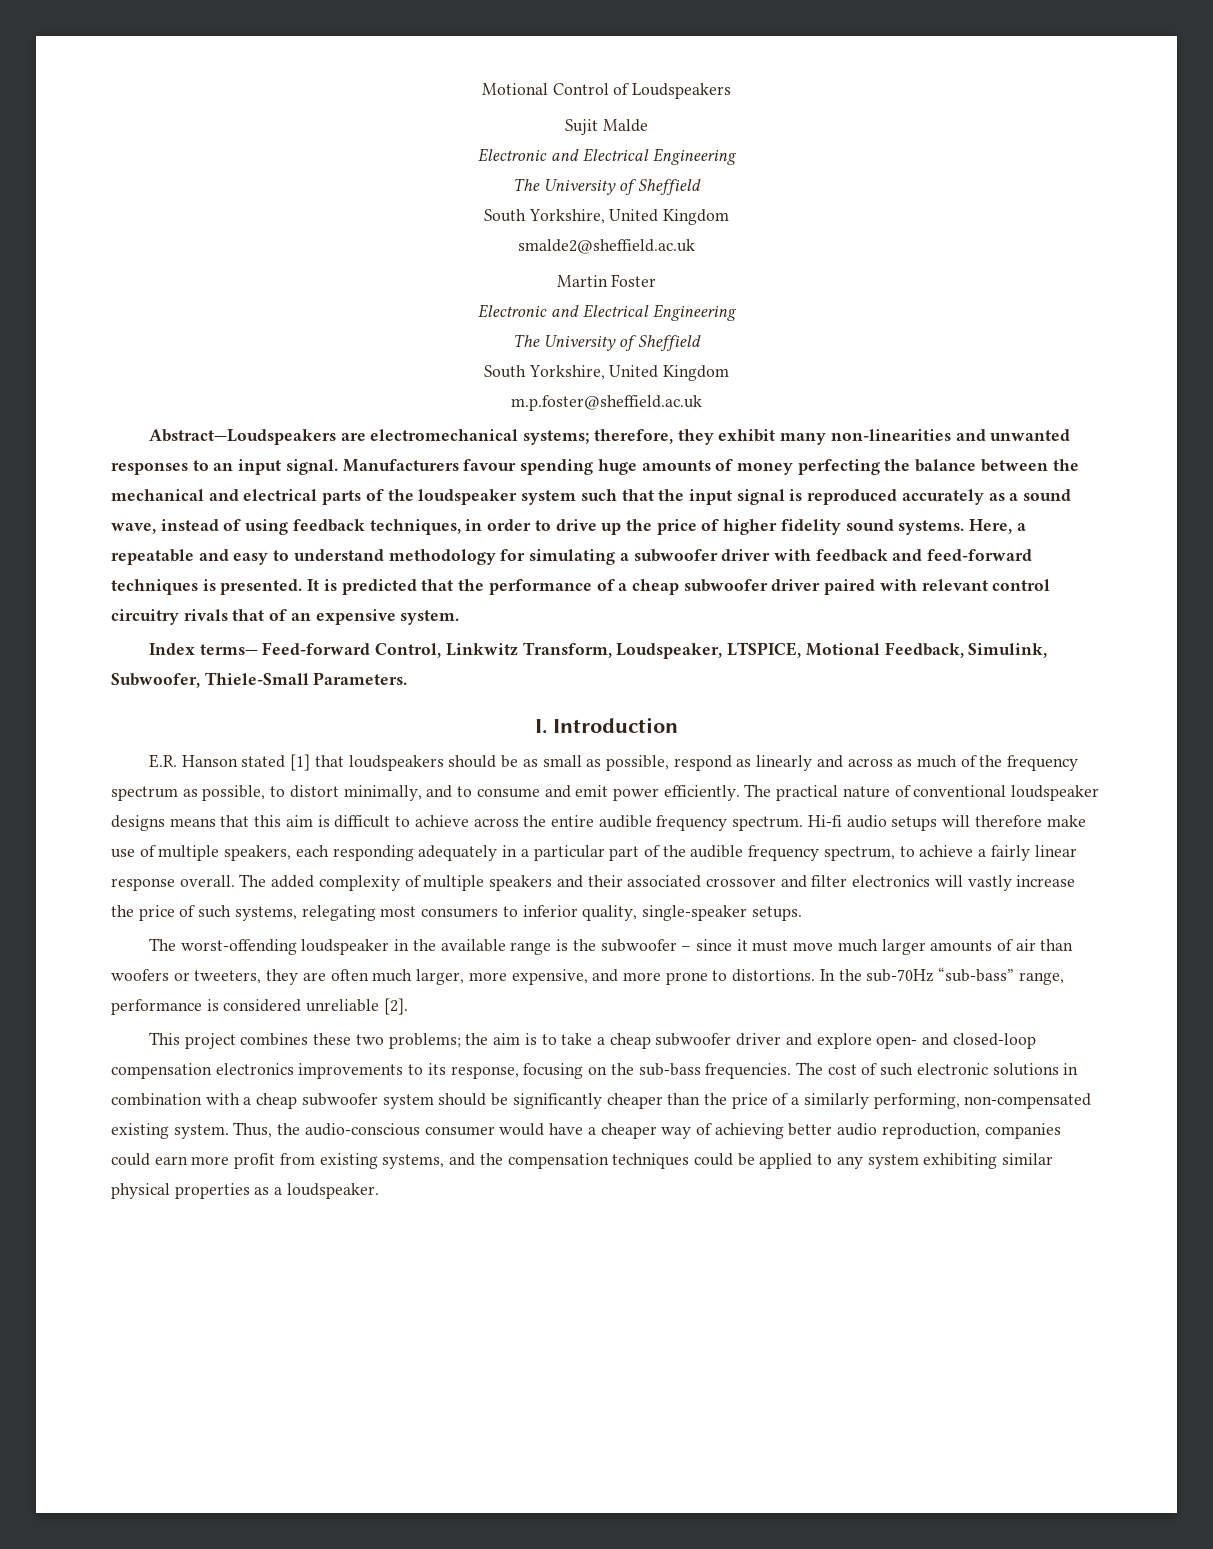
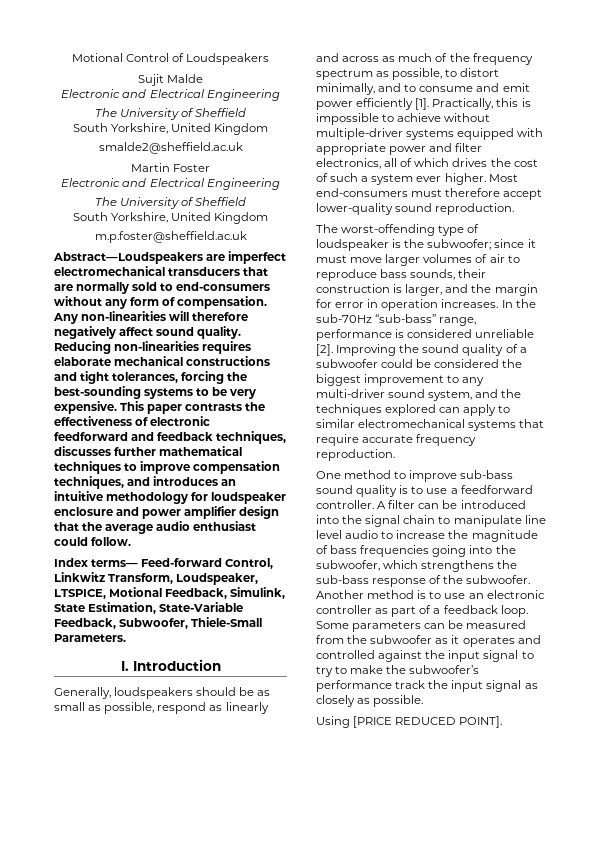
- Abstract—Loudspeakers are electromechanical systems; therefore, they exhibit many non-linearities and unwanted responses to an input signal. Manufacturers favour spending huge amounts of money perfecting the balance between the mechanical and electrical parts of the loudspeaker system such that the input signal is reproduced accurately as a sound wave, instead of using feedback techniques, in order to drive up the price of higher fidelity sound systems. Here, a repeatable and easy to understand methodology for simulating a subwoofer driver with feedback and feed-forward techniques is presented. It is predicted that the performance of a cheap subwoofer driver paired with relevant control circuitry rivals that of an expensive system.
+ Abstract—Loudspeakers are imperfect electromechanical transducers that are normally sold to end-consumers without any form of compensation. Any non-linearities will therefore negatively affect sound quality. Reducing non-linearities requires elaborate mechanical constructions and tight tolerances, forcing the best-sounding systems to be very expensive. This paper contrasts the effectiveness of electronic feedforward and feedback techniques, discusses further mathematical techniques to improve compensation techniques, and introduces an intuitive methodology for loudspeaker enclosure and power amplifier design that the average audio enthusiast could follow.
- Index terms— Feed-forward Control, Linkwitz Transform, Loudspeaker, LTSPICE, Motional Feedback, Simulink, Subwoofer, Thiele-Small Parameters.
+ Index terms— Feed-forward Control, Linkwitz Transform, Loudspeaker, LTSPICE, Motional Feedback, Simulink, State Estimation, State-Variable Feedback, Subwoofer, Thiele-Small Parameters.
- E.R. Hanson stated [1] that loudspeakers should be as small as possible, respond as linearly and across as much of the frequency spectrum as possible, to distort minimally, and to consume and emit power efficiently. The practical nature of conventional loudspeaker designs means that this aim is difficult to achieve across the entire audible frequency spectrum. Hi-fi audio setups will therefore make use of multiple speakers, each responding adequately in a particular part of the audible frequency spectrum, to achieve a fairly linear response overall. The added complexity of multiple speakers and their associated crossover and filter electronics will vastly increase the price of such systems, relegating most consumers to inferior quality, single-speaker setups.
- The worst-offending loudspeaker in the available range is the subwoofer – since it must move much larger amounts of air than woofers or tweeters, they are often much larger, more expensive, and more prone to distortions.
+ Generally, loudspeakers should be as small as possible, respond as linearly and across as much of the frequency spectrum as possible, to distort minimally, and to consume and emit power efficiently [1]. Practically, this is impossible to achieve without multiple-driver systems equipped with appropriate power and filter electronics, all of which drives the cost of such a system ever higher. Most end-consumers must therefore accept lower-quality sound reproduction.
+ The worst-offending type of loudspeaker is the subwoofer; since it must move larger volumes of air to reproduce bass sounds, their construction is larger, and the margin for error in operation increases.
- In the sub-70Hz “sub-bass” range, performance is considered unreliable [2].
- This project combines these two problems; the aim is to take a cheap subwoofer driver and explore open- and closed-loop compensation electronics improvements to its response, focusing on the sub-bass frequencies. The cost of such electronic solutions in combination with a cheap subwoofer system should be significantly cheaper than the price of a similarly performing, non-compensated existing system. Thus, the audio-conscious consumer would have a cheaper way of achieving better audio reproduction, companies could earn more profit from existing systems, and the compensation techniques could be applied to any system exhibiting similar physical properties as a loudspeaker.
+ In the sub-70Hz “sub-bass” range, performance is considered unreliable [2]. Improving the sound quality of a subwoofer could be considered the biggest improvement to any multi-driver sound system, and the techniques explored can apply to similar electromechanical systems that require accurate frequency reproduction.
+ One method to improve sub-bass sound quality is to use a feedforward controller. A filter can be introduced into the signal chain to manipulate line level audio to increase the magnitude of bass frequencies going into the subwoofer, which strengthens the sub-bass response of the subwoofer. Another method is to use an electronic controller as part of a feedback loop. Some parameters can be measured from the subwoofer as it operates and controlled against the input signal to try to make the subwoofer’s performance track the input signal as closely as possible.
+ Using [PRICE REDUCED POINT].

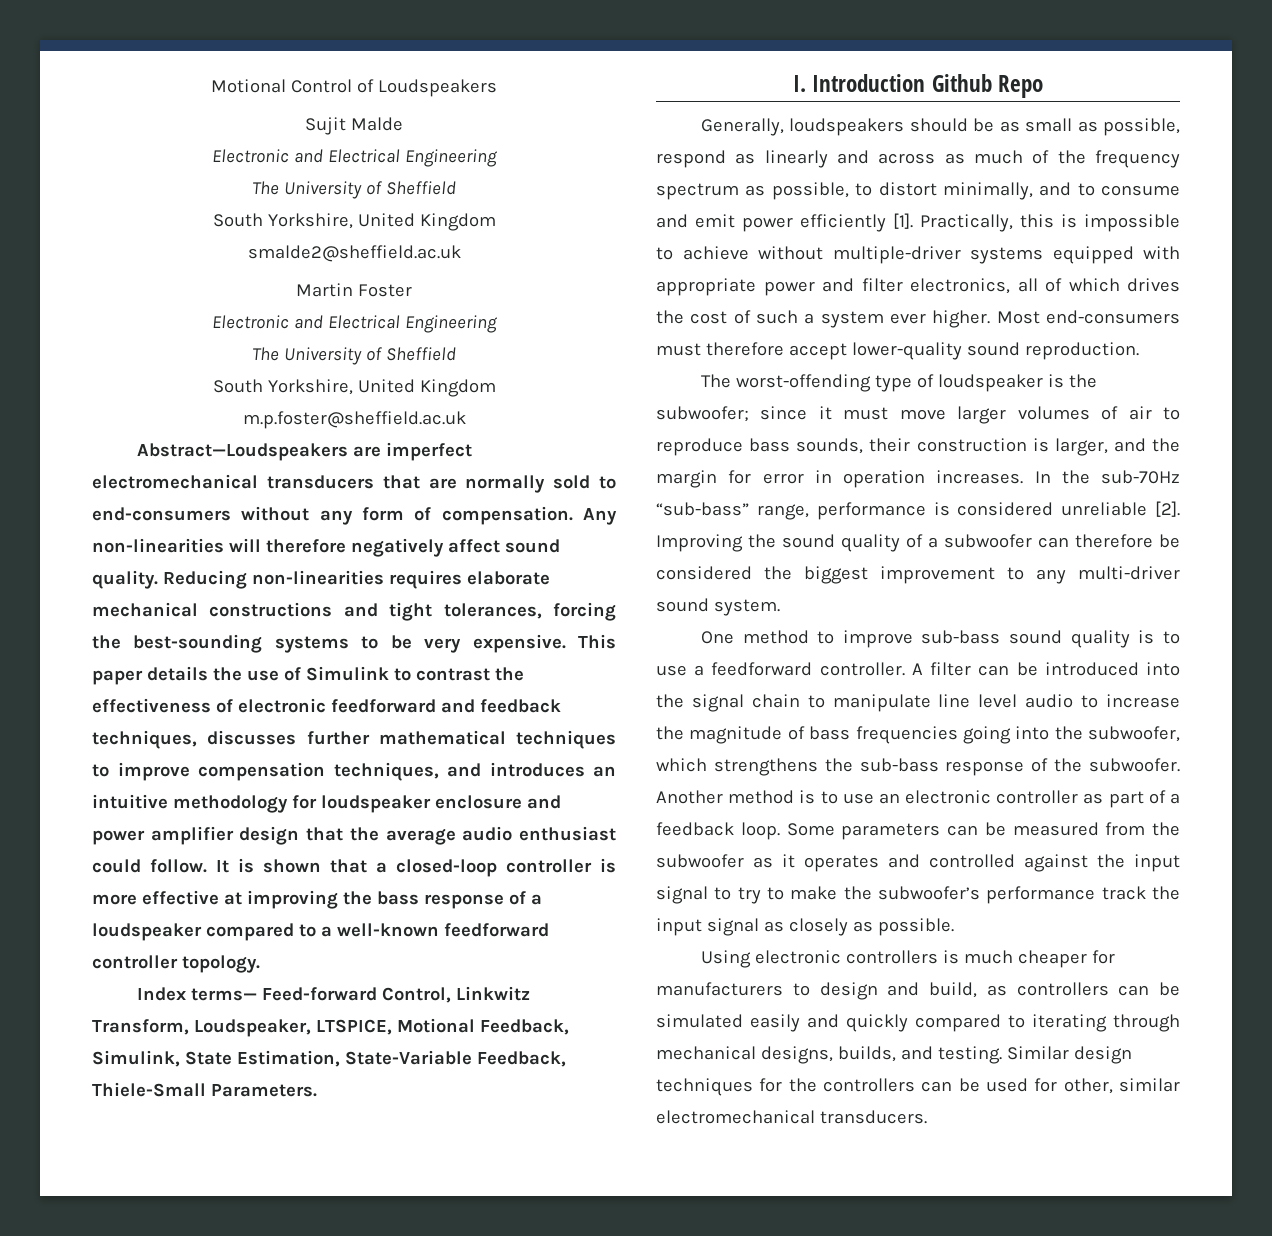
- This paper contrasts the effectiveness of electronic feedforward and feedback techniques, discusses further mathematical techniques to improve compensation techniques, and introduces an intuitive methodology for loudspeaker enclosure and power amplifier design that the average audio enthusiast could follow.
+ This paper details the use of Simulink to contrast the effectiveness of electronic feedforward and feedback techniques, discusses further mathematical techniques to improve compensation techniques, and introduces an intuitive methodology for loudspeaker enclosure and power amplifier design that the average audio enthusiast could follow. It is shown that a closed-loop controller is more effective at improving the bass response of a loudspeaker compared to a well-known feedforward controller topology.
- Index terms— Feed-forward Control, Linkwitz Transform, Loudspeaker, LTSPICE, Motional Feedback, Simulink, State Estimation, State-Variable Feedback, Subwoofer, Thiele-Small Parameters.
+ Index terms— Feed-forward Control, Linkwitz Transform, Loudspeaker, LTSPICE, Motional Feedback, Simulink, State Estimation, State-Variable Feedback, Thiele-Small Parameters.
- I. Introduction
+ I. Introduction Github Repo
- Improving the sound quality of a subwoofer could be considered the biggest improvement to any multi-driver sound system, and the techniques explored can apply to similar electromechanical systems that require accurate frequency reproduction.
+ Improving the sound quality of a subwoofer can therefore be considered the biggest improvement to any multi-driver sound system.
- Using [PRICE REDUCED POINT].
+ Using electronic controllers is much cheaper for manufacturers to design and build, as controllers can be simulated easily and quickly compared to iterating through mechanical designs, builds, and testing. Similar design techniques for the controllers can be used for other, similar electromechanical transducers.

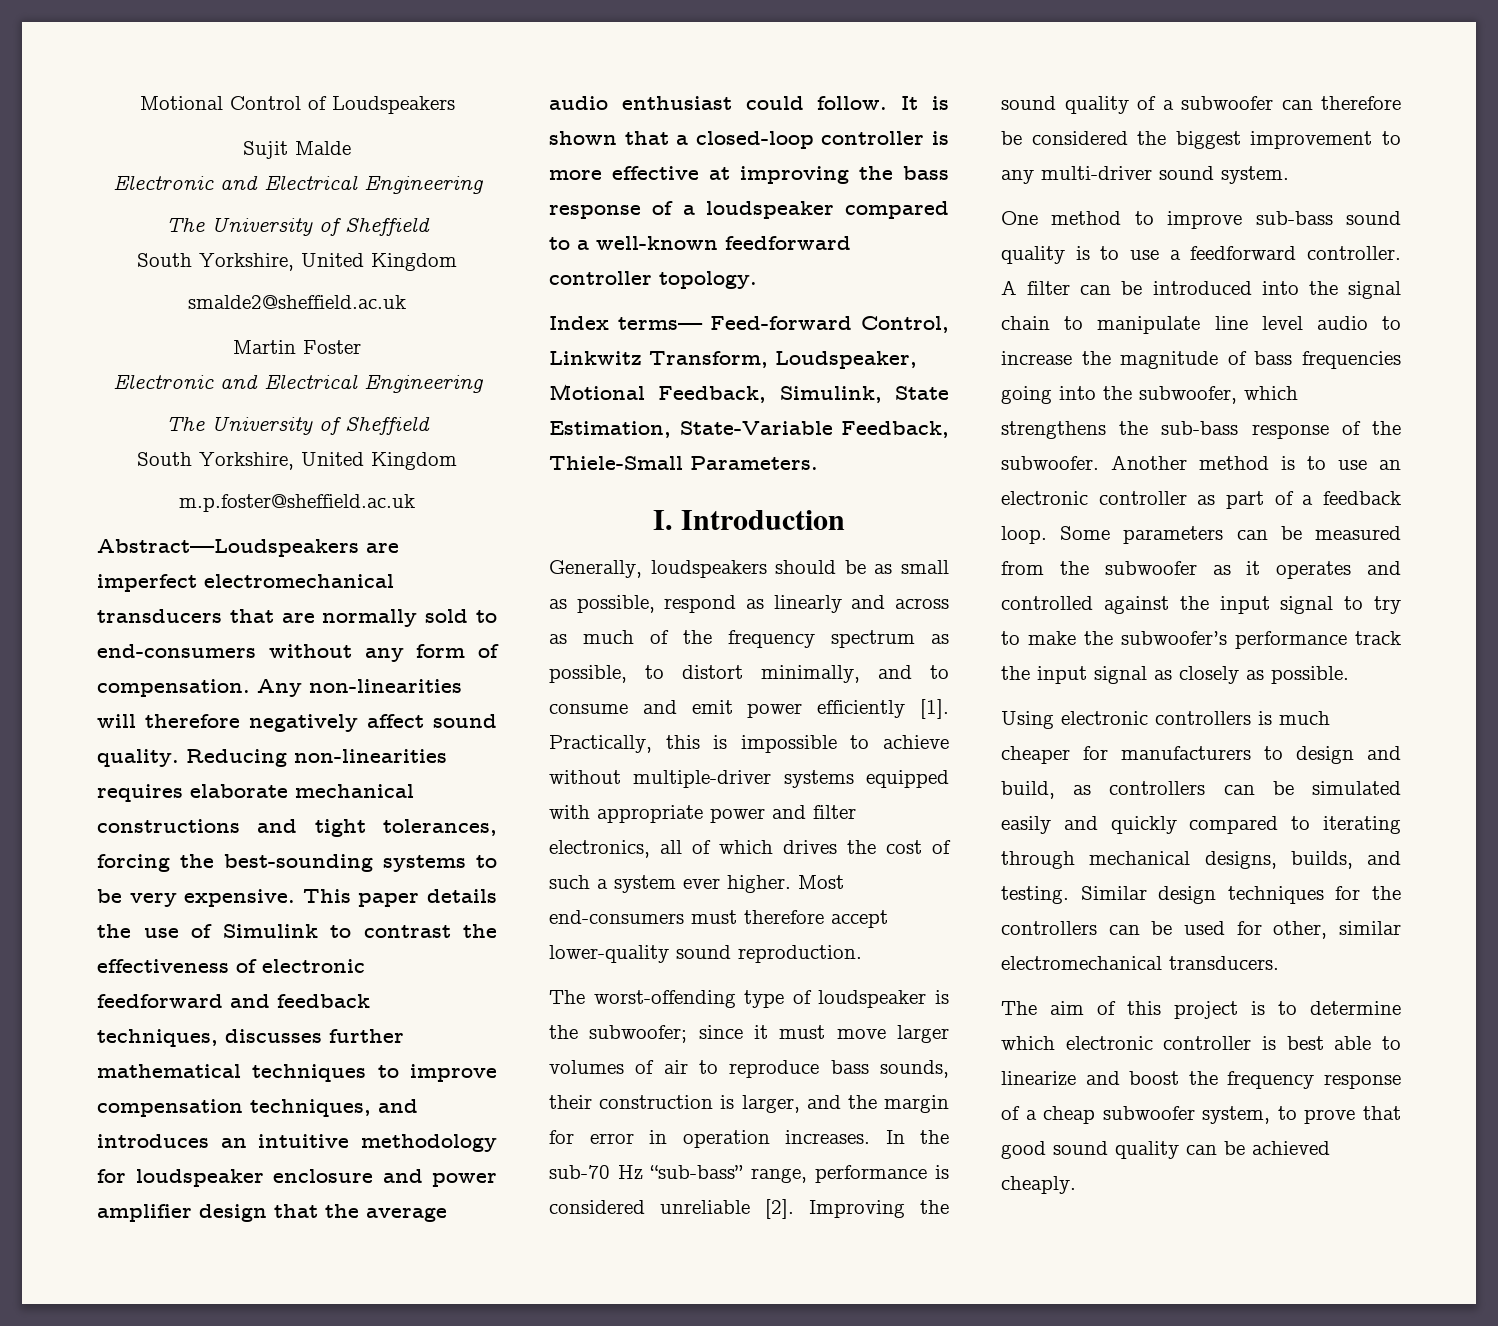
- Index terms— Feed-forward Control, Linkwitz Transform, Loudspeaker, LTSPICE, Motional Feedback, Simulink, State Estimation, State-Variable Feedback, Thiele-Small Parameters.
+ Index terms— Feed-forward Control, Linkwitz Transform, Loudspeaker, Motional Feedback, Simulink, State Estimation, State-Variable Feedback, Thiele-Small Parameters.
- I. Introduction Github Repo
+ I. Introduction
- In the sub-70Hz “sub-bass” range, performance is considered unreliable [2].
+ In the sub-70 Hz “sub-bass” range, performance is considered unreliable [2].
+ The aim of this project is to determine which electronic controller is best able to linearize and boost the frequency response of a cheap subwoofer system, to prove that good sound quality can be achieved cheaply.

